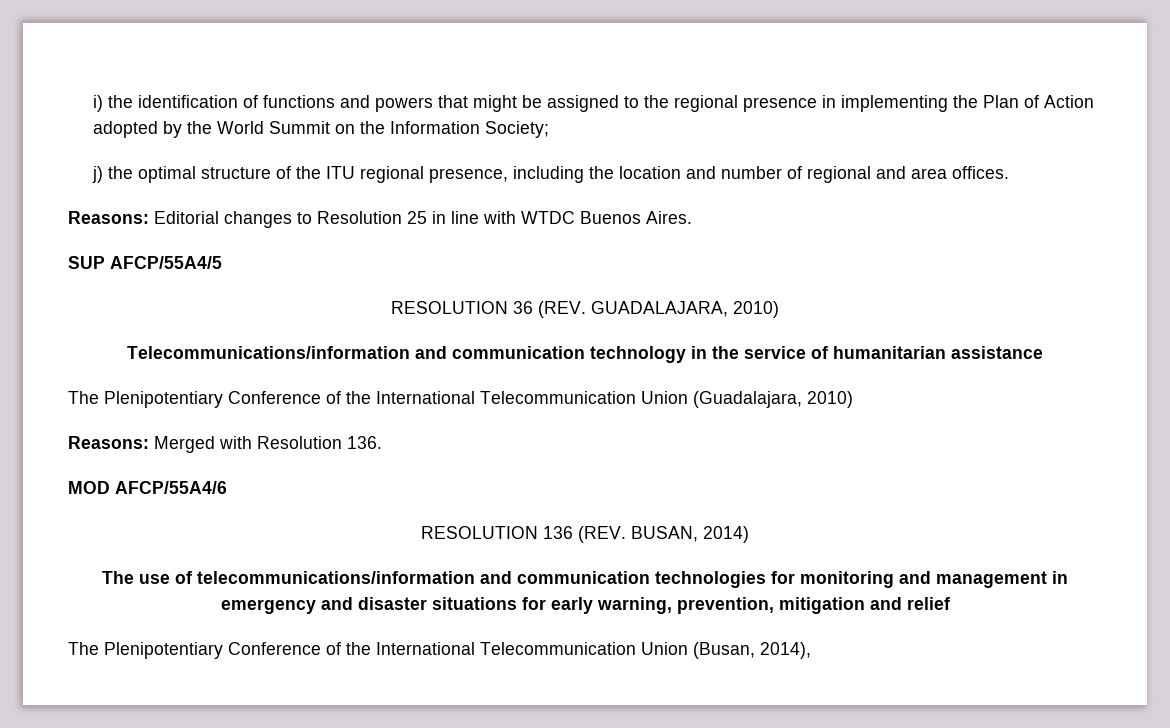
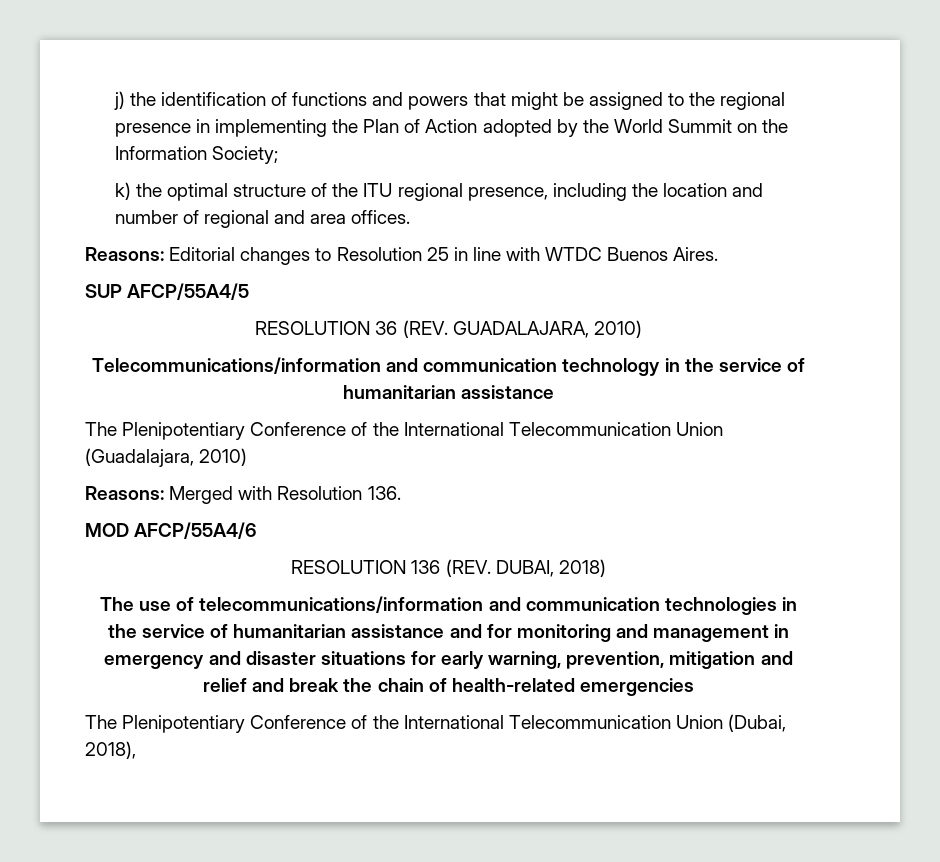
- i) the identification of functions and powers that might be assigned to the regional presence in implementing the Plan of Action adopted by the World Summit on the Information Society;
+ j) the identification of functions and powers that might be assigned to the regional presence in implementing the Plan of Action adopted by the World Summit on the Information Society;
- j) the optimal structure of the ITU regional presence, including the location and number of regional and area offices.
+ k) the optimal structure of the ITU regional presence, including the location and number of regional and area offices.
- RESOLUTION 136 (REV. BUSAN, 2014)
+ RESOLUTION 136 (REV. DUBAI, 2018)
- The use of telecommunications/information and communication technologies for monitoring and management in emergency and disaster situations for early warning, prevention, mitigation and relief
- The Plenipotentiary Conference of the International Telecommunication Union (Busan, 2014),
+ The use of telecommunications/information and communication technologies in the service of humanitarian assistance and for monitoring and management in emergency and disaster situations for early warning, prevention, mitigation and relief and break the chain of health-related emergencies
+ The Plenipotentiary Conference of the International Telecommunication Union (Dubai, 2018),

